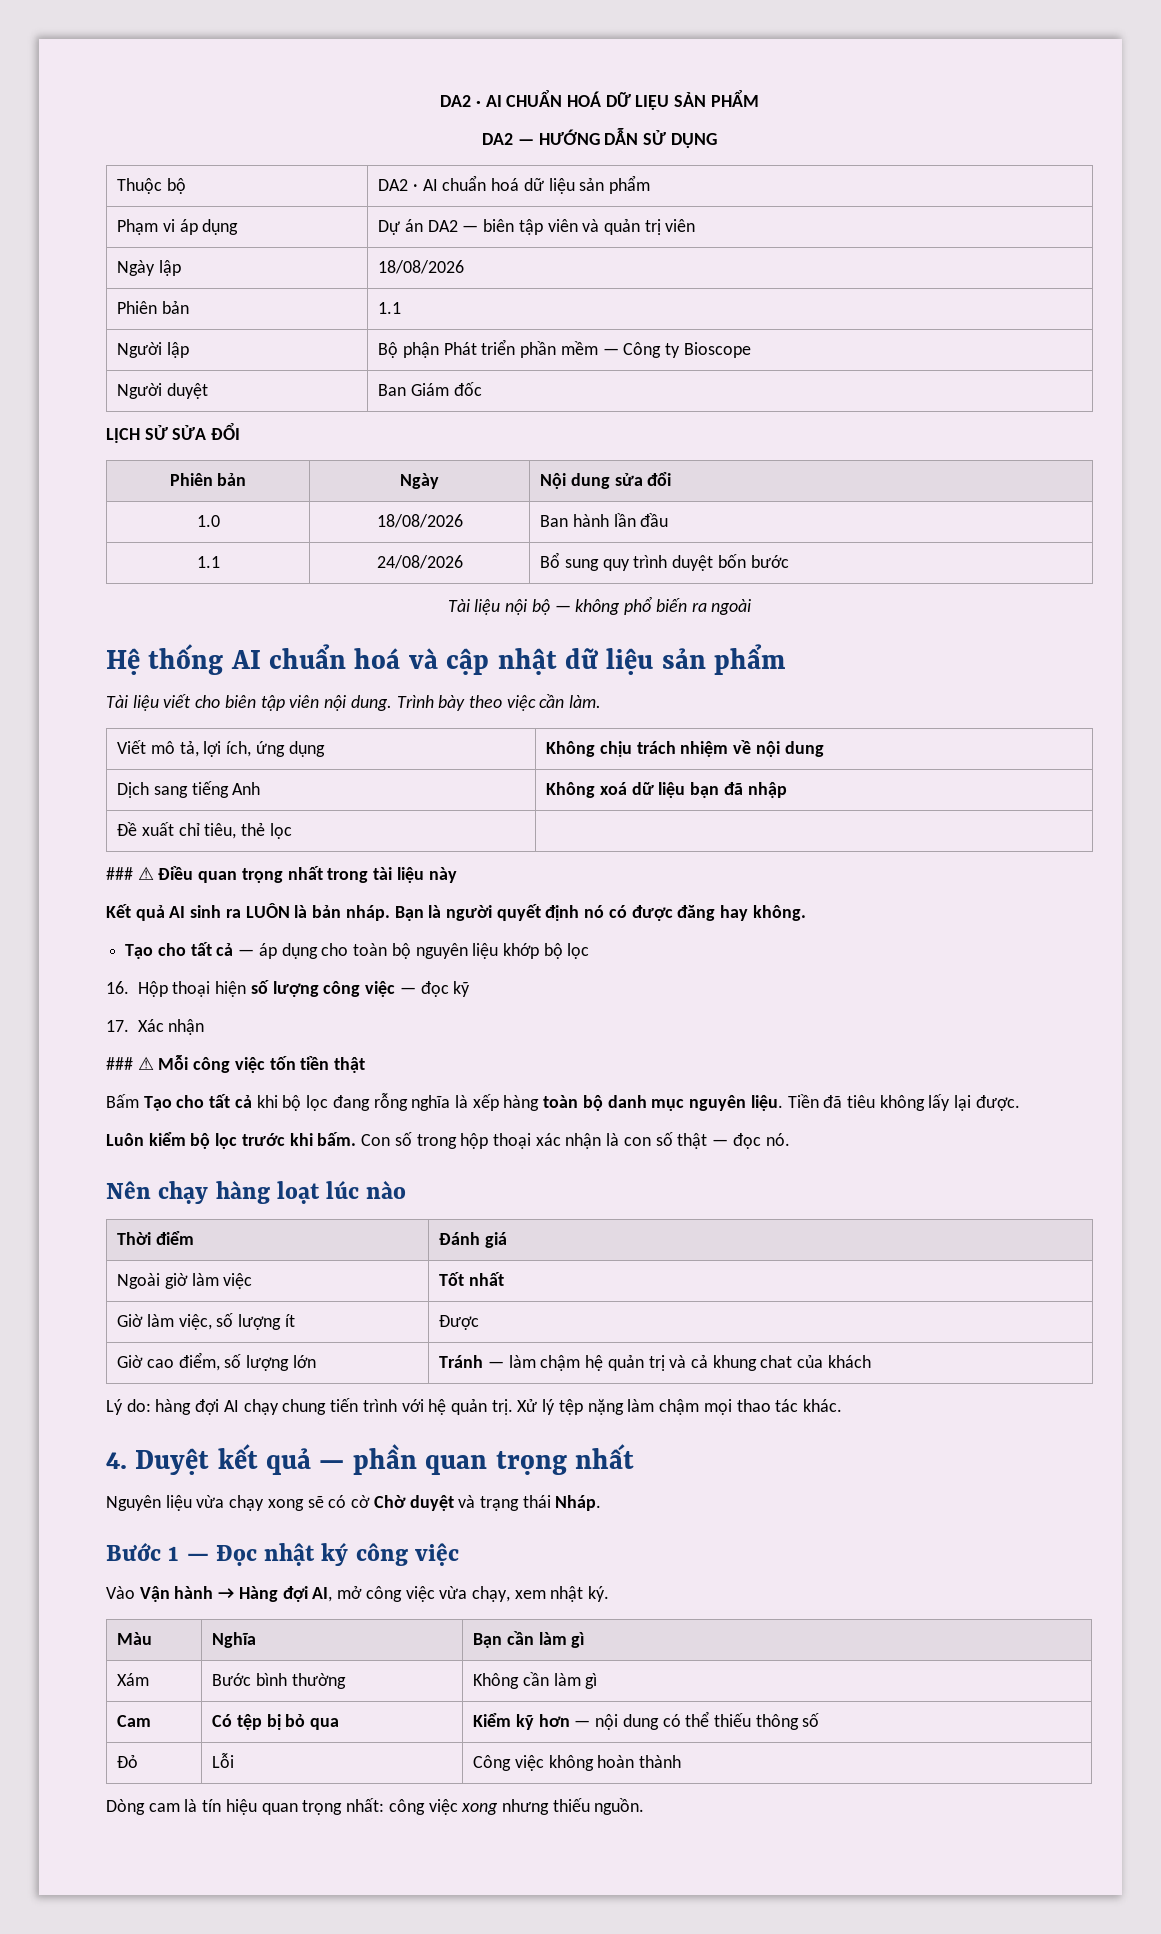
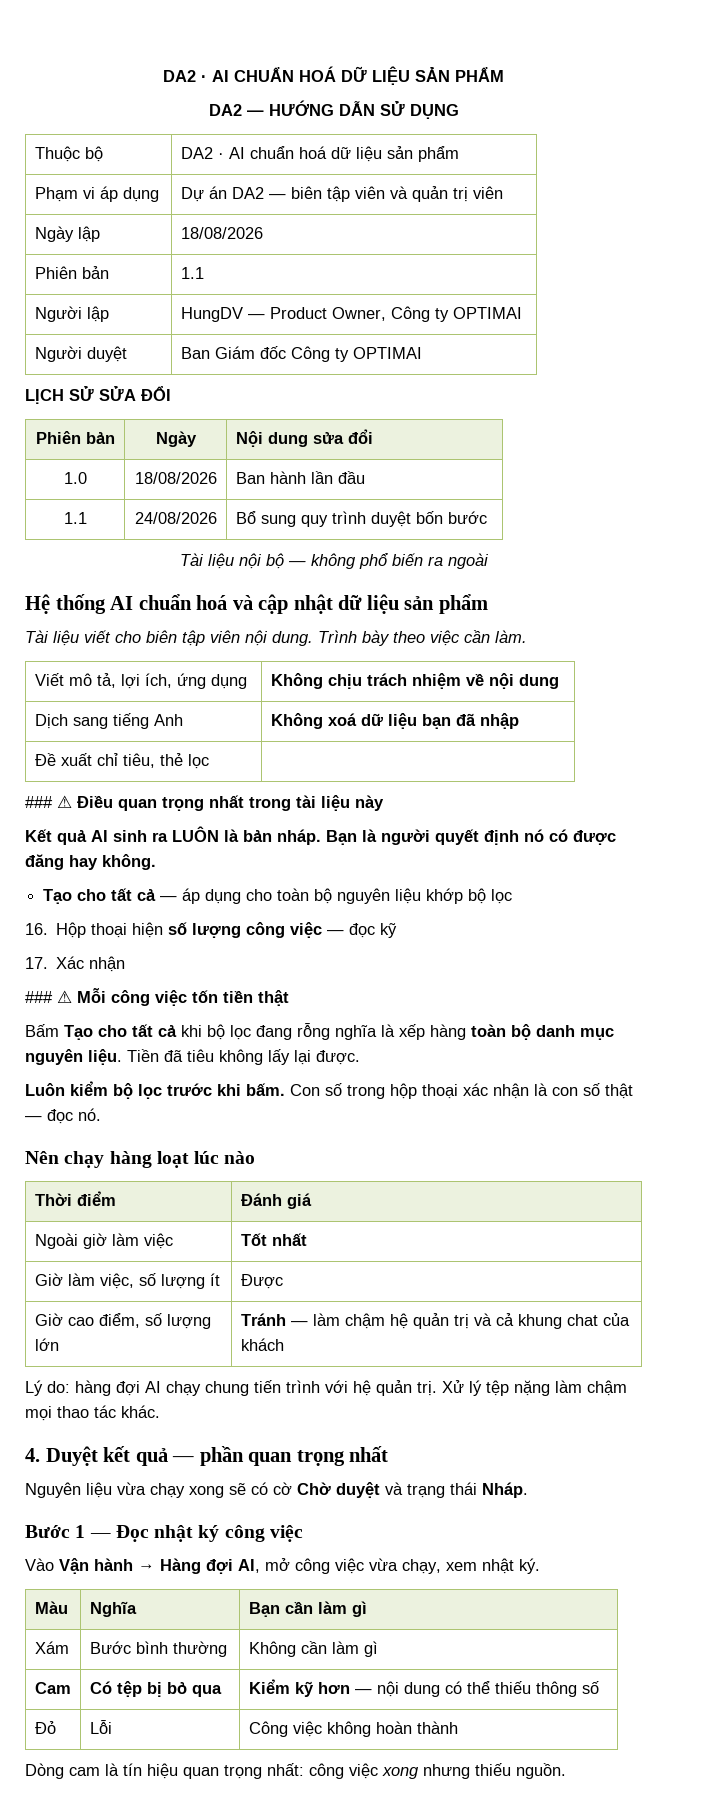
- Người lập | Bộ phận Phát triển phần mềm — Công ty Bioscope
+ Người lập | HungDV — Product Owner, Công ty OPTIMAI
- Người duyệt | Ban Giám đốc
+ Người duyệt | Ban Giám đốc Công ty OPTIMAI

